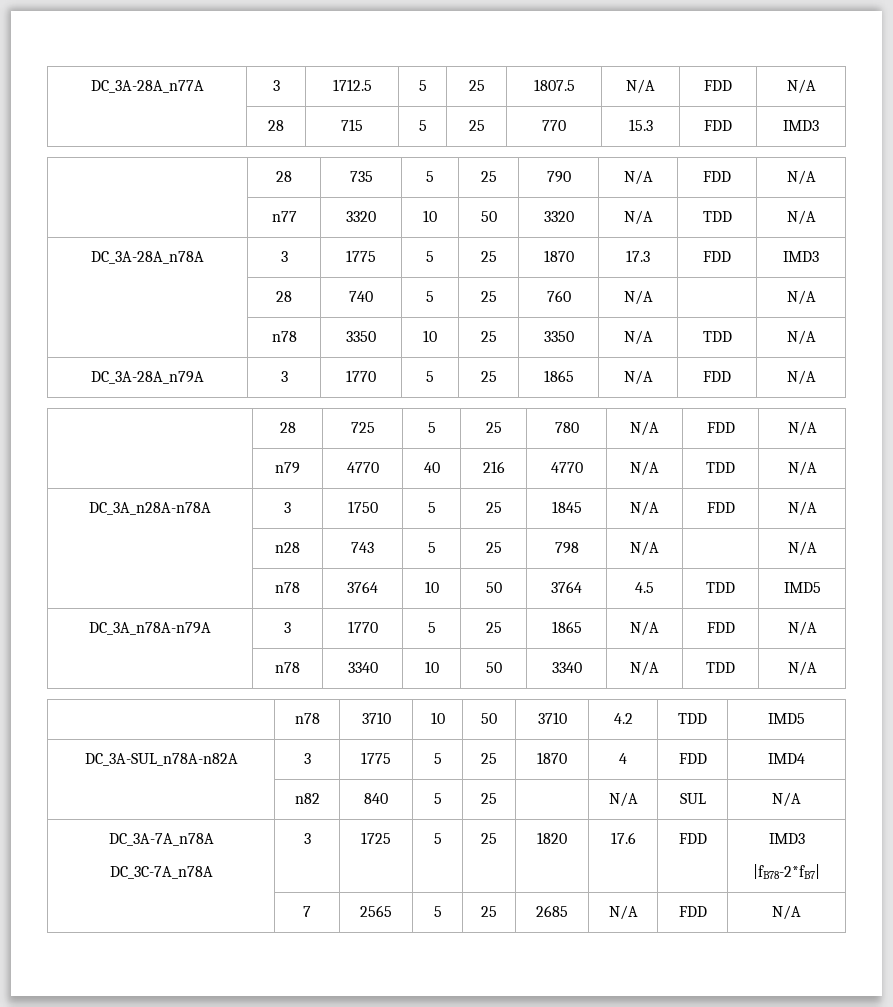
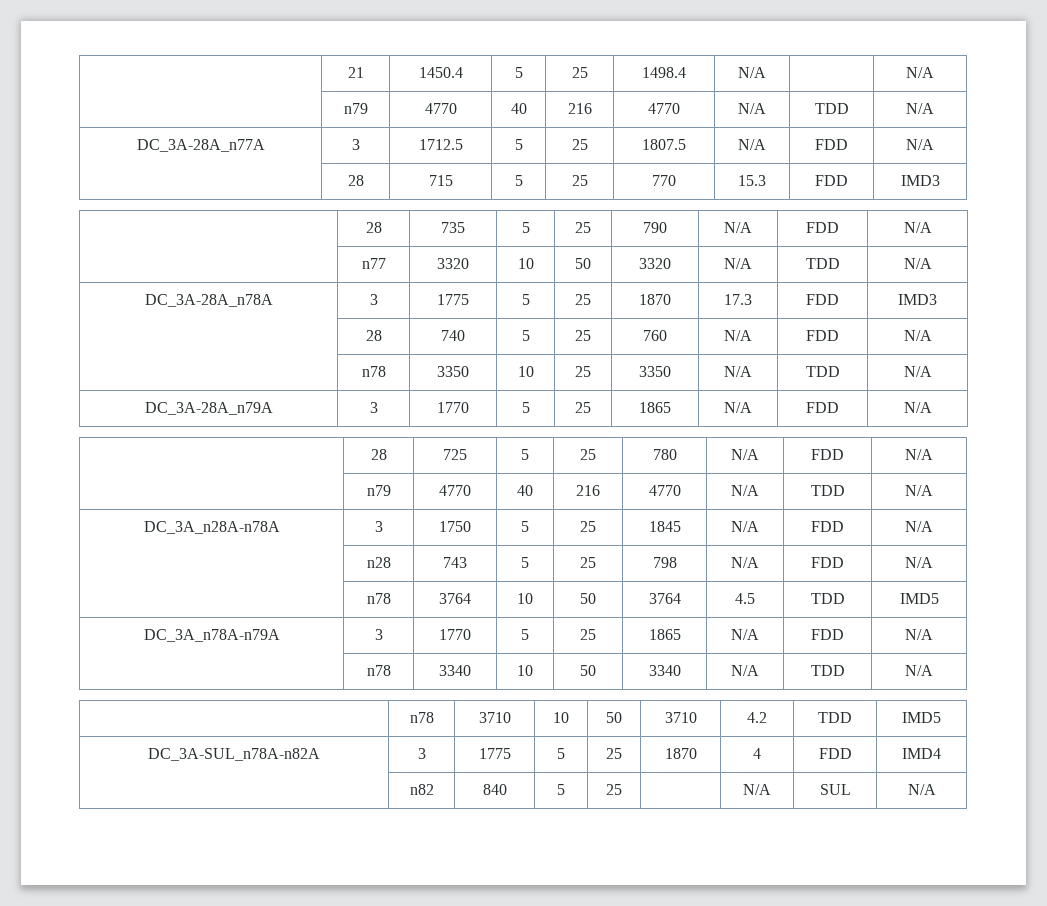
+ | 21 | 1450.4 | 5 | 25 | 1498.4 | N/A | | N/A
+ | n79 | 4770 | 40 | 216 | 4770 | N/A | TDD | N/A
- | 28 | 740 | 5 | 25 | 760 | N/A | | N/A
+ | 28 | 740 | 5 | 25 | 760 | N/A | FDD | N/A
- | n28 | 743 | 5 | 25 | 798 | N/A | | N/A
+ | n28 | 743 | 5 | 25 | 798 | N/A | FDD | N/A
- DC_3A-7A_n78A
- DC_3C-7A_n78A | 3 | 1725 | 5 | 25 | 1820 | 17.6 | FDD | IMD3
- |fB78-2*fB7|
- | 7 | 2565 | 5 | 25 | 2685 | N/A | FDD | N/A

